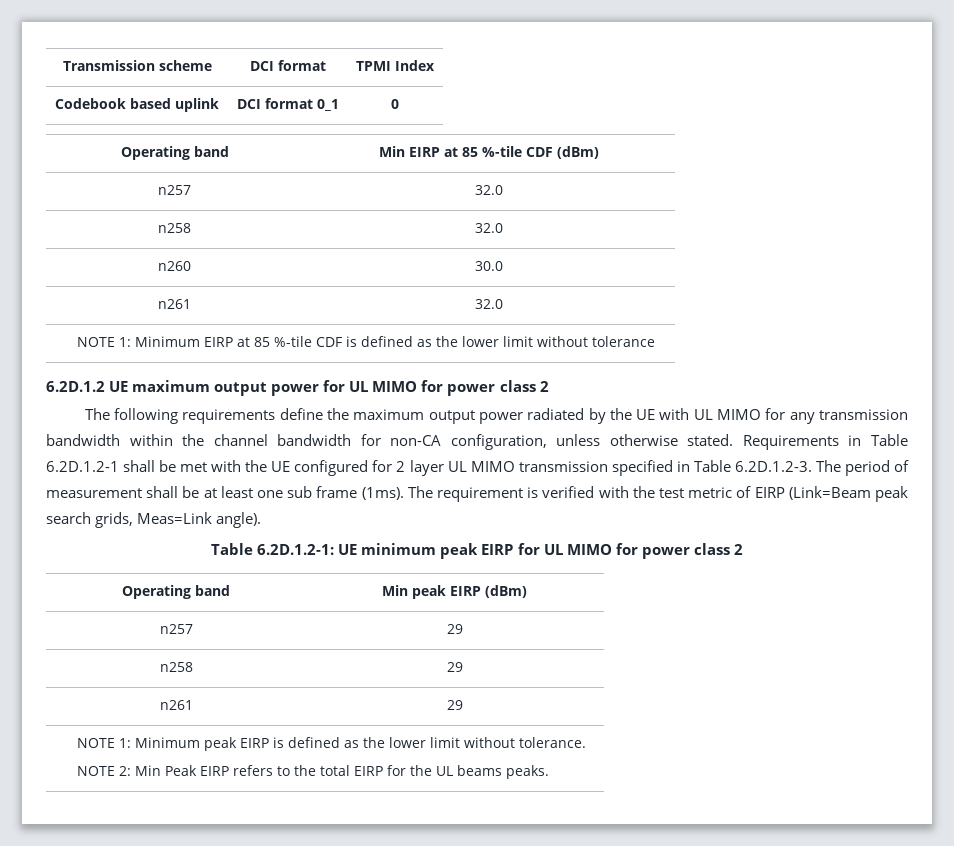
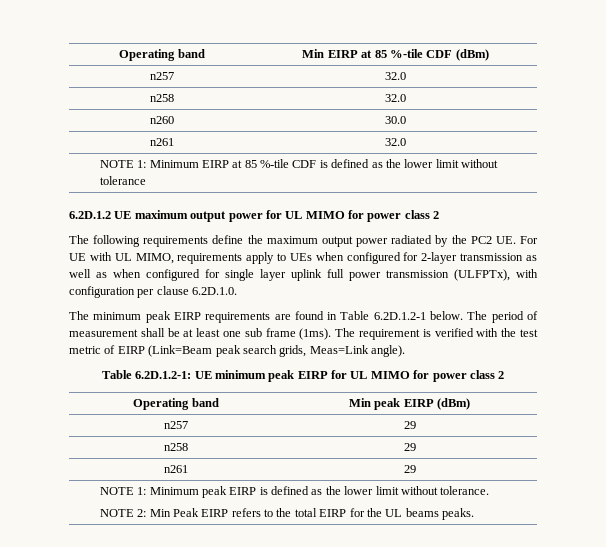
- Transmission scheme | DCI format | TPMI Index
- Codebook based uplink | DCI format 0_1 | 0
- The following requirements define the maximum output power radiated by the UE with UL MIMO for any transmission bandwidth within the channel bandwidth for non-CA configuration, unless otherwise stated. Requirements in Table 6.2D.1.2-1 shall be met with the UE configured for 2 layer UL MIMO transmission specified in Table 6.2D.1.2-3. The period of measurement shall be at least one sub frame (1ms).
+ The following requirements define the maximum output power radiated by the PC2 UE. For UE with UL MIMO, requirements apply to UEs when configured for 2-layer transmission as well as when configured for single layer uplink full power transmission (ULFPTx), with configuration per clause 6.2D.1.0.
+ The minimum peak EIRP requirements are found in Table 6.2D.1.2-1 below. The period of measurement shall be at least one sub frame (1ms).

